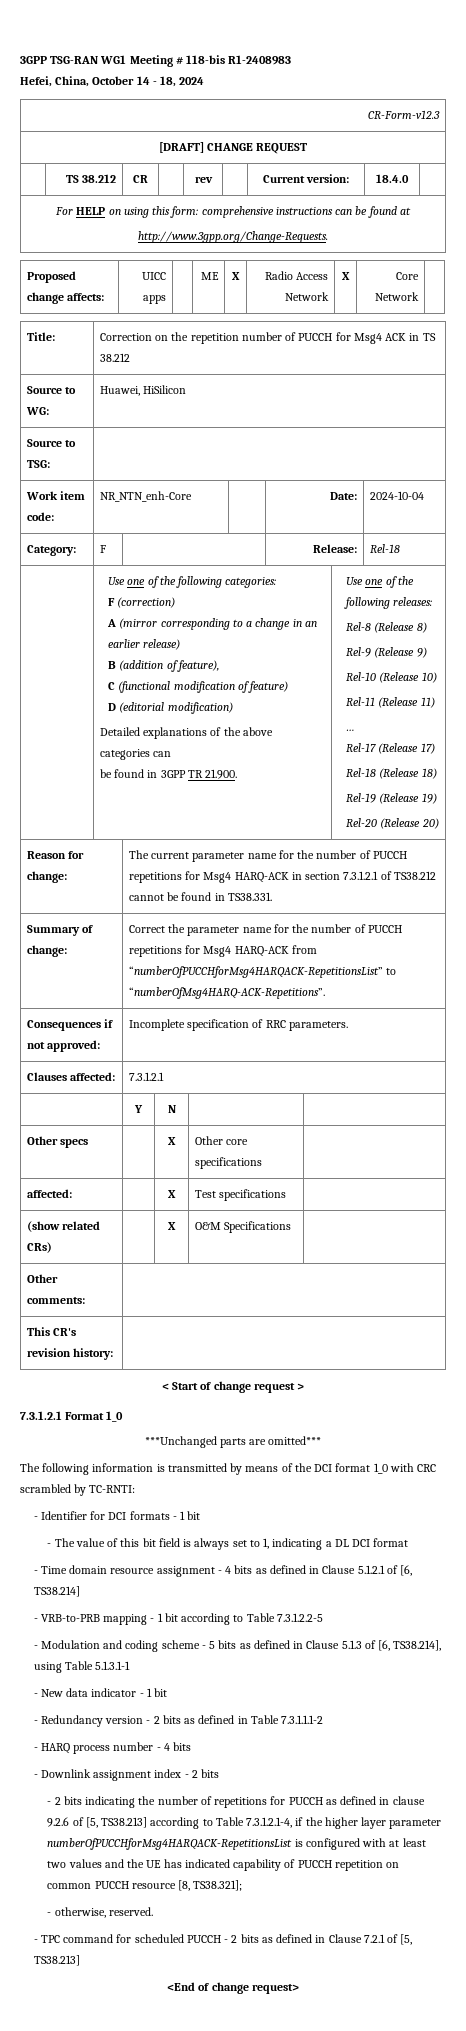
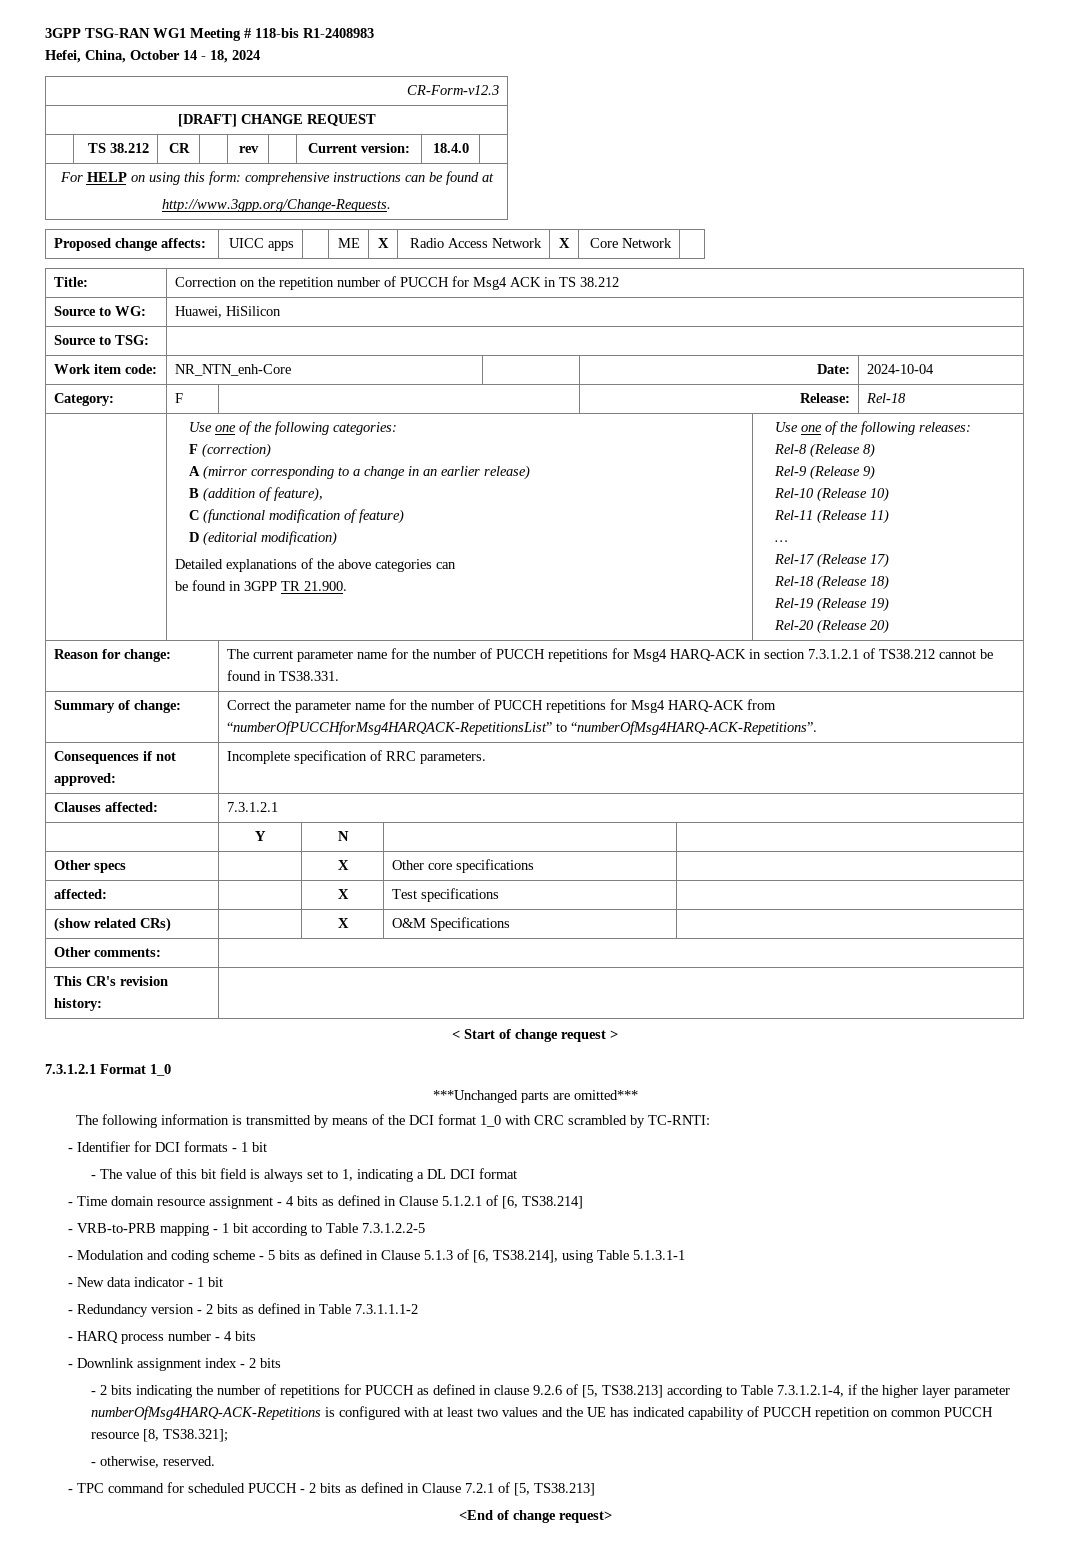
- - 2 bits indicating the number of repetitions for PUCCH as defined in clause 9.2.6 of [5, TS38.213] according to Table 7.3.1.2.1-4, if the higher layer parameter numberOfPUCCHforMsg4HARQACK-RepetitionsList is configured with at least two values and the UE has indicated capability of PUCCH repetition on common PUCCH resource [8, TS38.321];
+ - 2 bits indicating the number of repetitions for PUCCH as defined in clause 9.2.6 of [5, TS38.213] according to Table 7.3.1.2.1-4, if the higher layer parameter numberOfMsg4HARQ-ACK-Repetitions is configured with at least two values and the UE has indicated capability of PUCCH repetition on common PUCCH resource [8, TS38.321];

